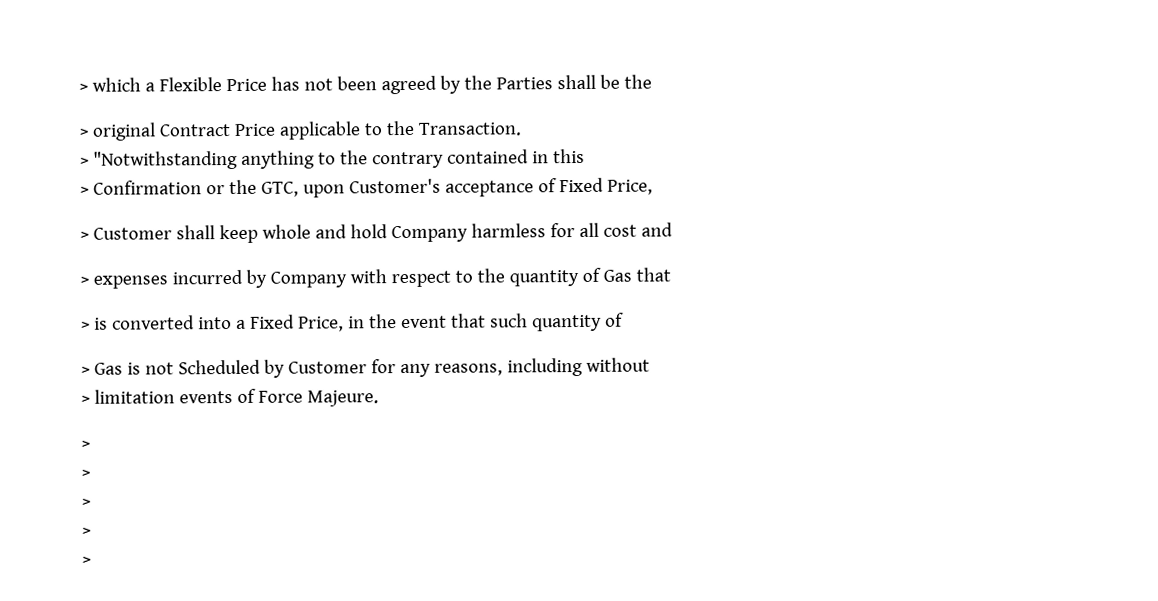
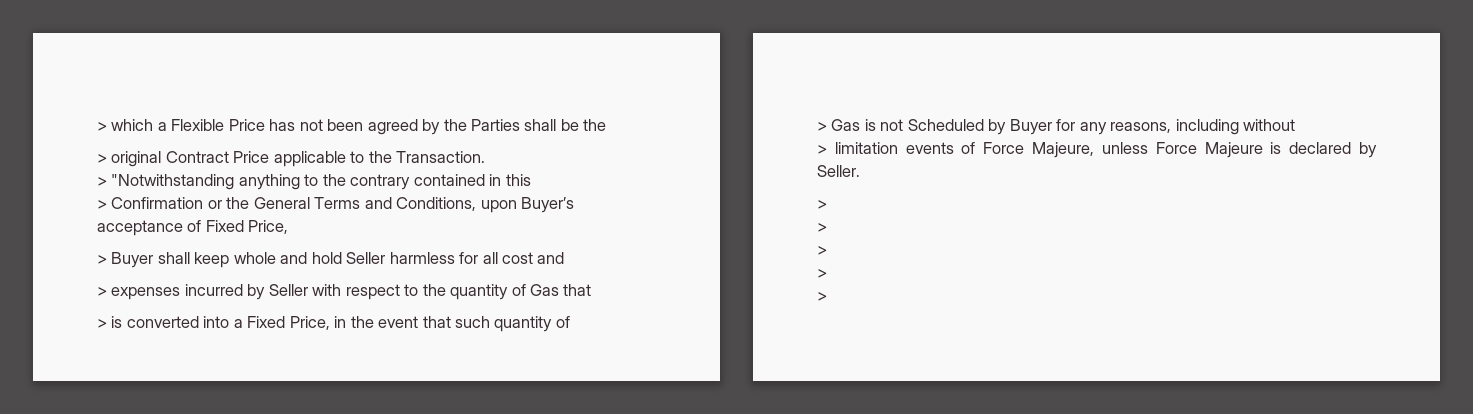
- > Confirmation or the GTC, upon Customer's acceptance of Fixed Price,
+ > Confirmation or the General Terms and Conditions, upon Buyer’s acceptance of Fixed Price,
- > Customer shall keep whole and hold Company harmless for all cost and
+ > Buyer shall keep whole and hold Seller harmless for all cost and
- > expenses incurred by Company with respect to the quantity of Gas that
+ > expenses incurred by Seller with respect to the quantity of Gas that
- > Gas is not Scheduled by Customer for any reasons, including without
+ > Gas is not Scheduled by Buyer for any reasons, including without
- > limitation events of Force Majeure.
+ > limitation events of Force Majeure, unless Force Majeure is declared by Seller.

